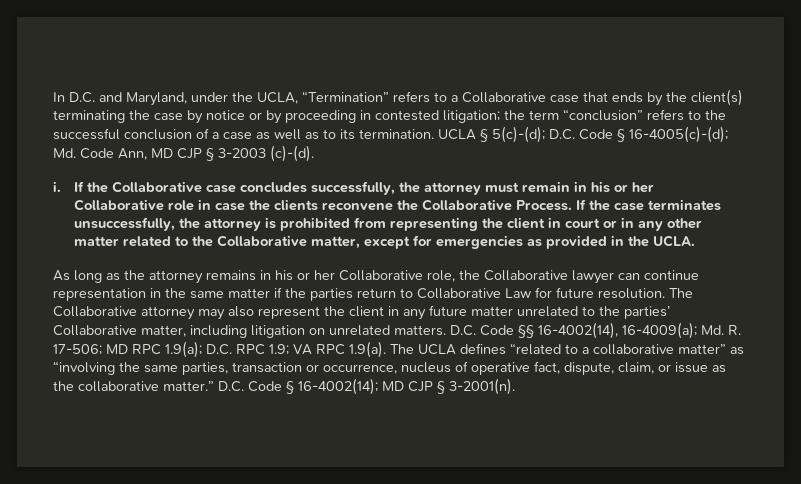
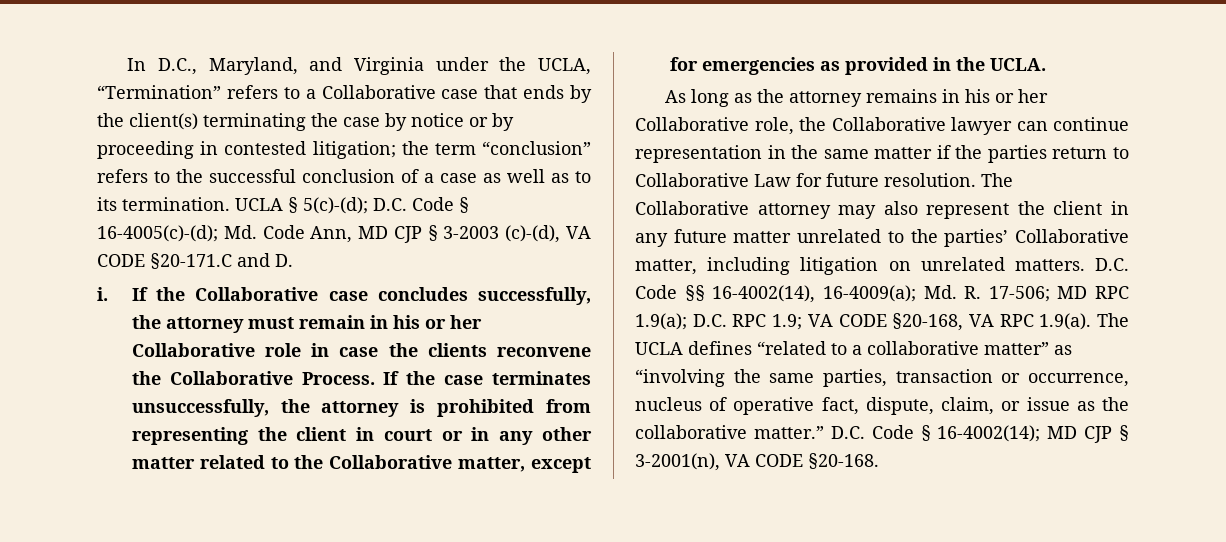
- In D.C. and Maryland, under the UCLA, “Termination” refers to a Collaborative case that ends by the client(s) terminating the case by notice or by proceeding in contested litigation; the term “conclusion” refers to the successful conclusion of a case as well as to its termination.
+ In D.C., Maryland, and Virginia under the UCLA, “Termination” refers to a Collaborative case that ends by the client(s) terminating the case by notice or by proceeding in contested litigation; the term “conclusion” refers to the successful conclusion of a case as well as to its termination.
- UCLA § 5(c)-(d); D.C. Code § 16-4005(c)-(d); Md. Code Ann, MD CJP § 3-2003 (c)-(d).
+ UCLA § 5(c)-(d); D.C. Code § 16-4005(c)-(d); Md. Code Ann, MD CJP § 3-2003 (c)-(d), VA CODE §20-171.C and D.
- D.C. Code §§ 16-4002(14), 16-4009(a); Md. R. 17-506; MD RPC 1.9(a); D.C. RPC 1.9; VA RPC 1.9(a). The UCLA defines “related to a collaborative matter” as “involving the same parties, transaction or occurrence, nucleus of operative fact, dispute, claim, or issue as the collaborative matter.”
+ D.C. Code §§ 16-4002(14), 16-4009(a); Md. R. 17-506; MD RPC 1.9(a); D.C. RPC 1.9; VA CODE §20-168, VA RPC 1.9(a). The UCLA defines “related to a collaborative matter” as “involving the same parties, transaction or occurrence, nucleus of operative fact, dispute, claim, or issue as the collaborative matter.”
- D.C. Code § 16-4002(14); MD CJP § 3-2001(n).
+ D.C. Code § 16-4002(14); MD CJP § 3-2001(n), VA CODE §20-168.

